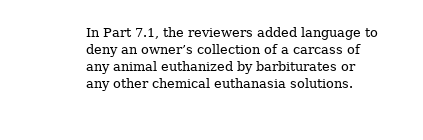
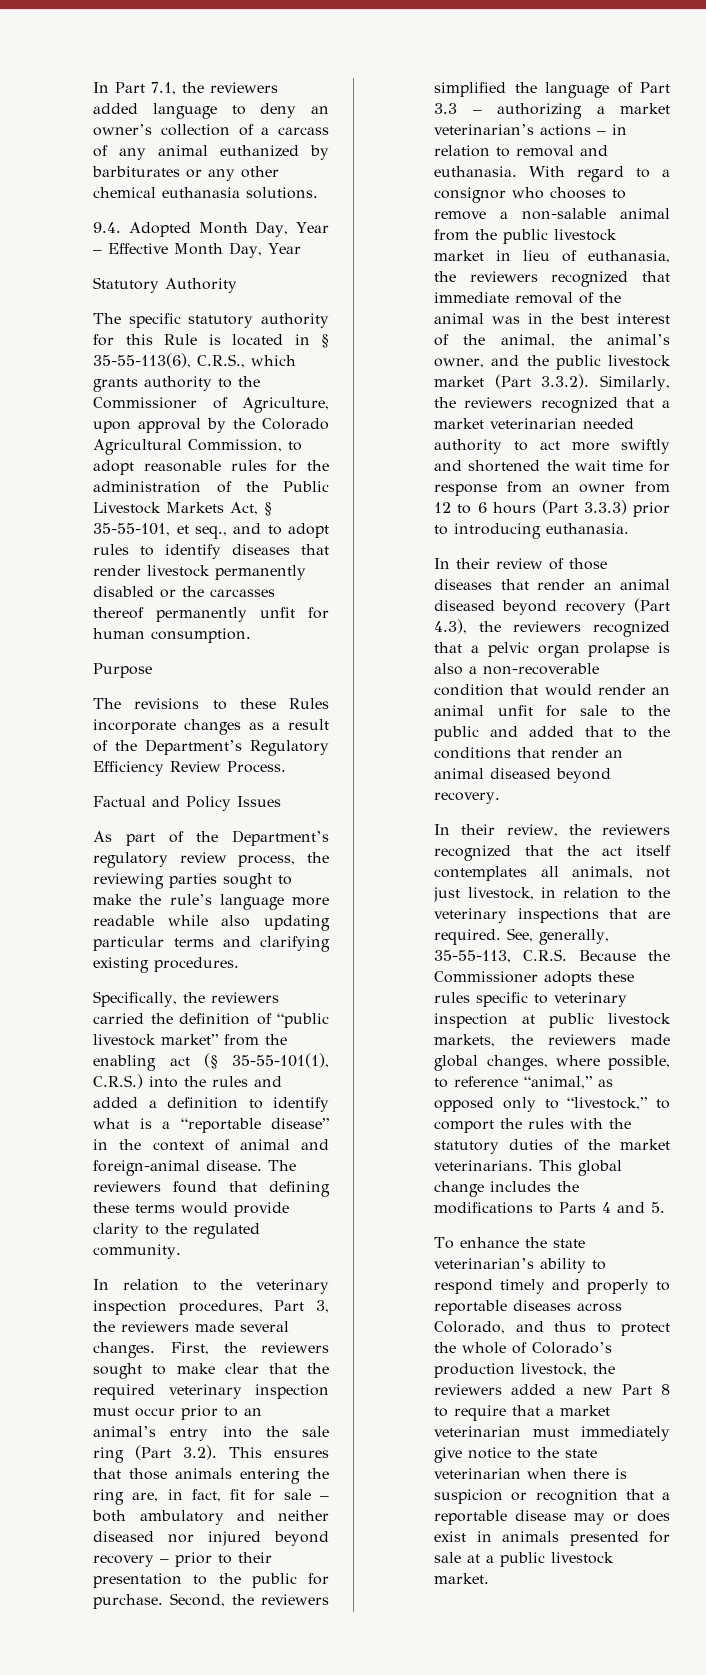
+ 9.4. Adopted Month Day, Year – Effective Month Day, Year
+ Statutory Authority
+ The specific statutory authority for this Rule is located in § 35-55-113(6), C.R.S., which grants authority to the Commissioner of Agriculture, upon approval by the Colorado Agricultural Commission, to adopt reasonable rules for the administration of the Public Livestock Markets Act, § 35-55-101, et seq., and to adopt rules to identify diseases that render livestock permanently disabled or the carcasses thereof permanently unfit for human consumption.
+ Purpose
+ The revisions to these Rules incorporate changes as a result of the Department’s Regulatory Efficiency Review Process.
+ Factual and Policy Issues
+ As part of the Department’s regulatory review process, the reviewing parties sought to make the rule’s language more readable while also updating particular terms and clarifying existing procedures.
+ Specifically, the reviewers carried the definition of “public livestock market” from the enabling act (§ 35-55-101(1), C.R.S.) into the rules and added a definition to identify what is a “reportable disease” in the context of animal and foreign-animal disease. The reviewers found that defining these terms would provide clarity to the regulated community.
+ In relation to the veterinary inspection procedures, Part 3, the reviewers made several changes. First, the reviewers sought to make clear that the required veterinary inspection must occur prior to an animal’s entry into the sale ring (Part 3.2). This ensures that those animals entering the ring are, in fact, fit for sale – both ambulatory and neither diseased nor injured beyond recovery – prior to their presentation to the public for purchase. Second, the reviewers simplified the language of Part 3.3 – authorizing a market veterinarian’s actions – in relation to removal and euthanasia. With regard to a consignor who chooses to remove a non-salable animal from the public livestock market in lieu of euthanasia, the reviewers recognized that immediate removal of the animal was in the best interest of the animal, the animal’s owner, and the public livestock market (Part 3.3.2). Similarly, the reviewers recognized that a market veterinarian needed authority to act more swiftly and shortened the wait time for response from an owner from 12 to 6 hours (Part 3.3.3) prior to introducing euthanasia.
+ In their review of those diseases that render an animal diseased beyond recovery (Part 4.3), the reviewers recognized that a pelvic organ prolapse is also a non-recoverable condition that would render an animal unfit for sale to the public and added that to the conditions that render an animal diseased beyond recovery.
+ In their review, the reviewers recognized that the act itself contemplates all animals, not just livestock, in relation to the veterinary inspections that are required. See, generally, 35-55-113, C.R.S. Because the Commissioner adopts these rules specific to veterinary inspection at public livestock markets, the reviewers made global changes, where possible, to reference “animal,” as opposed only to “livestock,” to comport the rules with the statutory duties of the market veterinarians. This global change includes the modifications to Parts 4 and 5.
+ To enhance the state veterinarian’s ability to respond timely and properly to reportable diseases across Colorado, and thus to protect the whole of Colorado’s production livestock, the reviewers added a new Part 8 to require that a market veterinarian must immediately give notice to the state veterinarian when there is suspicion or recognition that a reportable disease may or does exist in animals presented for sale at a public livestock market.

